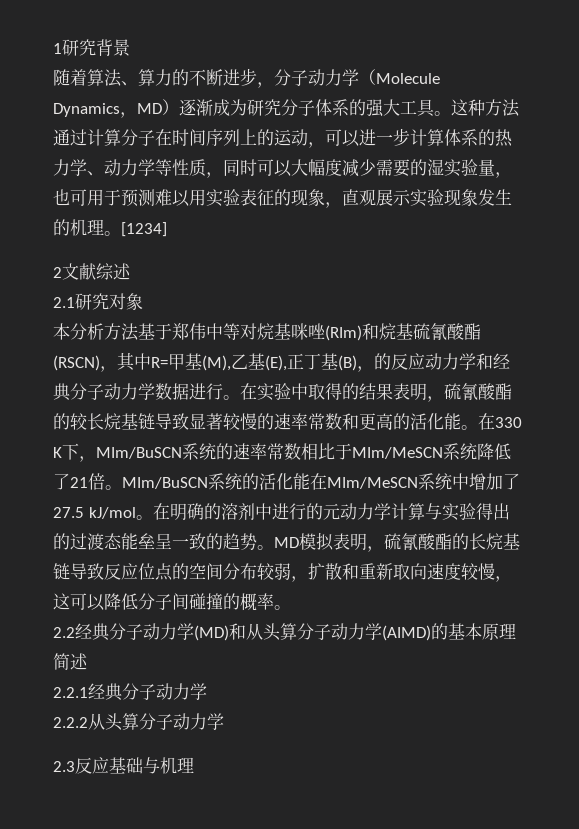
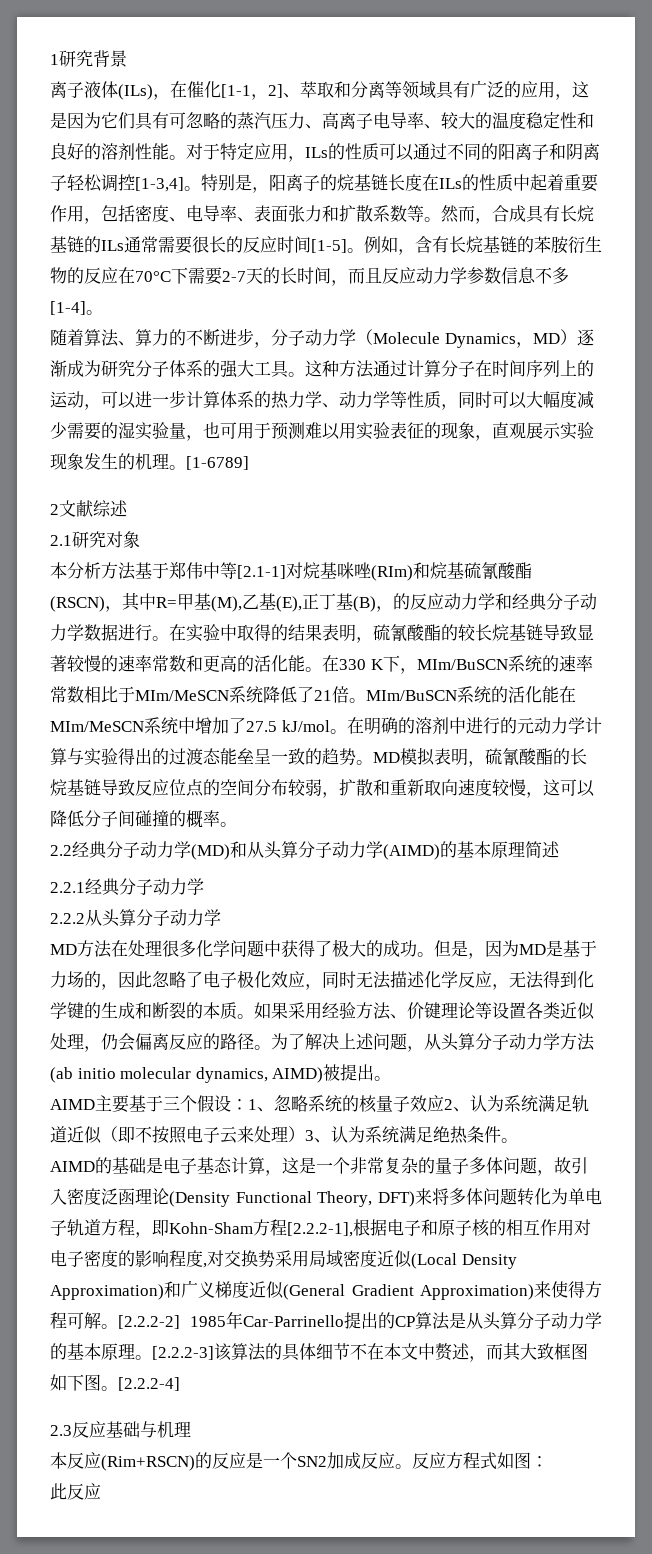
+ 离子液体(ILs)，在催化[1-1，2]、萃取和分离等领域具有广泛的应用，这是因为它们具有可忽略的蒸汽压力、高离子电导率、较大的温度稳定性和良好的溶剂性能。对于特定应用，ILs的性质可以通过不同的阳离子和阴离子轻松调控[1-3,4]。特别是，阳离子的烷基链长度在ILs的性质中起着重要作用，包括密度、电导率、表面张力和扩散系数等。然而，合成具有长烷基链的ILs通常需要很长的反应时间[1-5]。例如，含有长烷基链的苯胺衍生物的反应在70°C下需要2-7天的长时间，而且反应动力学参数信息不多[1-4]。
- [1234]
+ [1-6789]
- 本分析方法基于郑伟中等对烷基咪唑(RIm)和烷基硫氰酸酯(RSCN)，其中R=甲基(M),乙基(E),正丁基(B)，的反应动力学和经典分子动力学数据进行。
+ 本分析方法基于郑伟中等[2.1-1]对烷基咪唑(RIm)和烷基硫氰酸酯(RSCN)，其中R=甲基(M),乙基(E),正丁基(B)，的反应动力学和经典分子动力学数据进行。
+ MD方法在处理很多化学问题中获得了极大的成功。但是，因为MD是基于力场的，因此忽略了电子极化效应，同时无法描述化学反应，无法得到化学键的生成和断裂的本质。如果采用经验方法、价键理论等设置各类近似处理，仍会偏离反应的路径。为了解决上述问题，从头算分子动力学方法(ab initio molecular dynamics, AIMD)被提出。
+ AIMD主要基于三个假设：1、忽略系统的核量子效应2、认为系统满足轨道近似（即不按照电子云来处理）3、认为系统满足绝热条件。
+ AIMD的基础是电子基态计算，这是一个非常复杂的量子多体问题，故引入密度泛函理论(Density Functional Theory, DFT)来将多体问题转化为单电子轨道方程，即Kohn-Sham方程[2.2.2-1],根据电子和原子核的相互作用对电子密度的影响程度,对交换势采用局域密度近似(Local Density Approximation)和广义梯度近似(General Gradient Approximation)来使得方程可解。[2.2.2-2] 1985年Car-Parrinello提出的CP算法是从头算分子动力学的基本原理。[2.2.2-3]该算法的具体细节不在本文中赘述，而其大致框图如下图。[2.2.2-4]
+ 本反应(Rim+RSCN)的反应是一个SN2加成反应。反应方程式如图：
+ 此反应

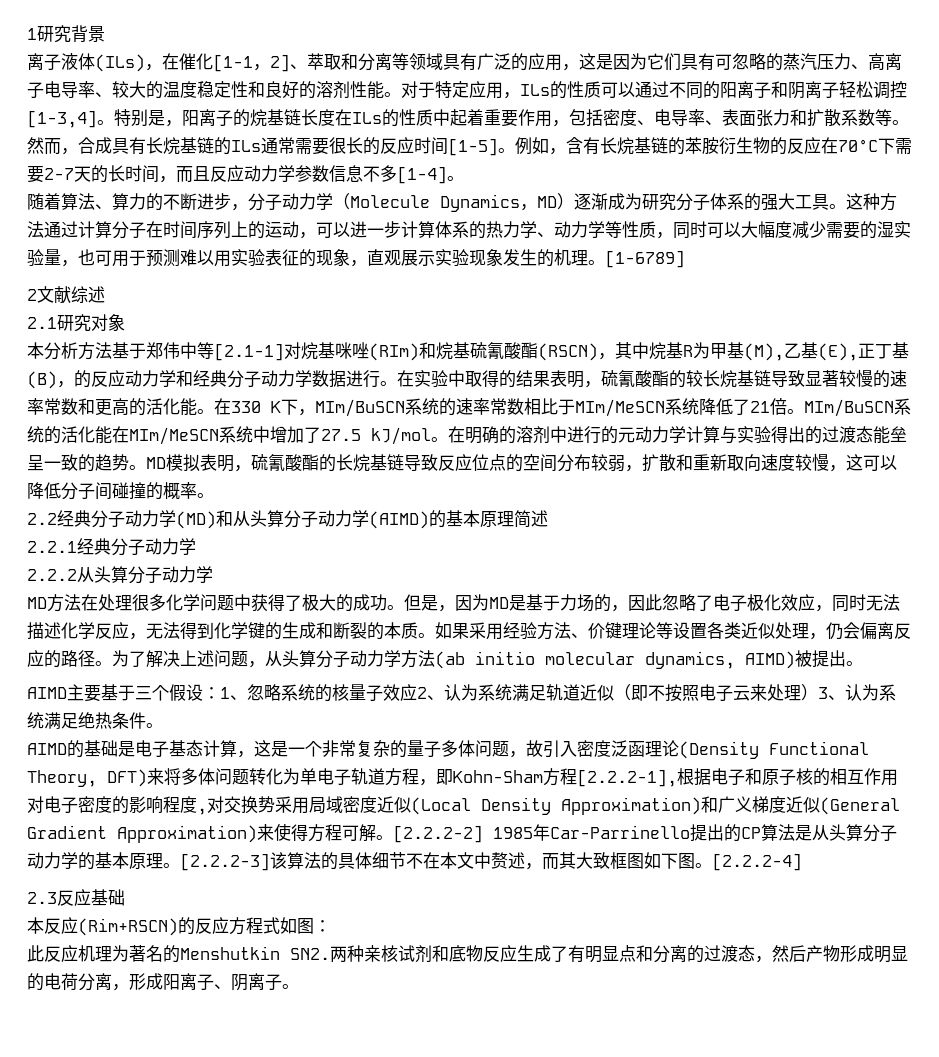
- 本分析方法基于郑伟中等[2.1-1]对烷基咪唑(RIm)和烷基硫氰酸酯(RSCN)，其中R=甲基(M),乙基(E),正丁基(B)，的反应动力学和经典分子动力学数据进行。
+ 本分析方法基于郑伟中等[2.1-1]对烷基咪唑(RIm)和烷基硫氰酸酯(RSCN)，其中烷基R为甲基(M),乙基(E),正丁基(B)，的反应动力学和经典分子动力学数据进行。
- 2.3反应基础与机理
+ 2.3反应基础
- 本反应(Rim+RSCN)的反应是一个SN2加成反应。反应方程式如图：
+ 本反应(Rim+RSCN)的反应方程式如图：
- 此反应
+ 此反应机理为著名的Menshutkin SN2.两种亲核试剂和底物反应生成了有明显点和分离的过渡态，然后产物形成明显的电荷分离，形成阳离子、阴离子。

